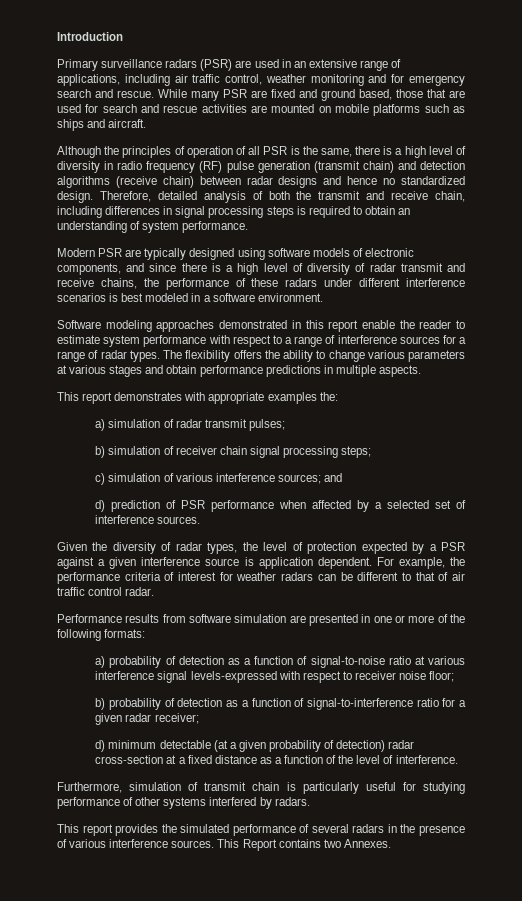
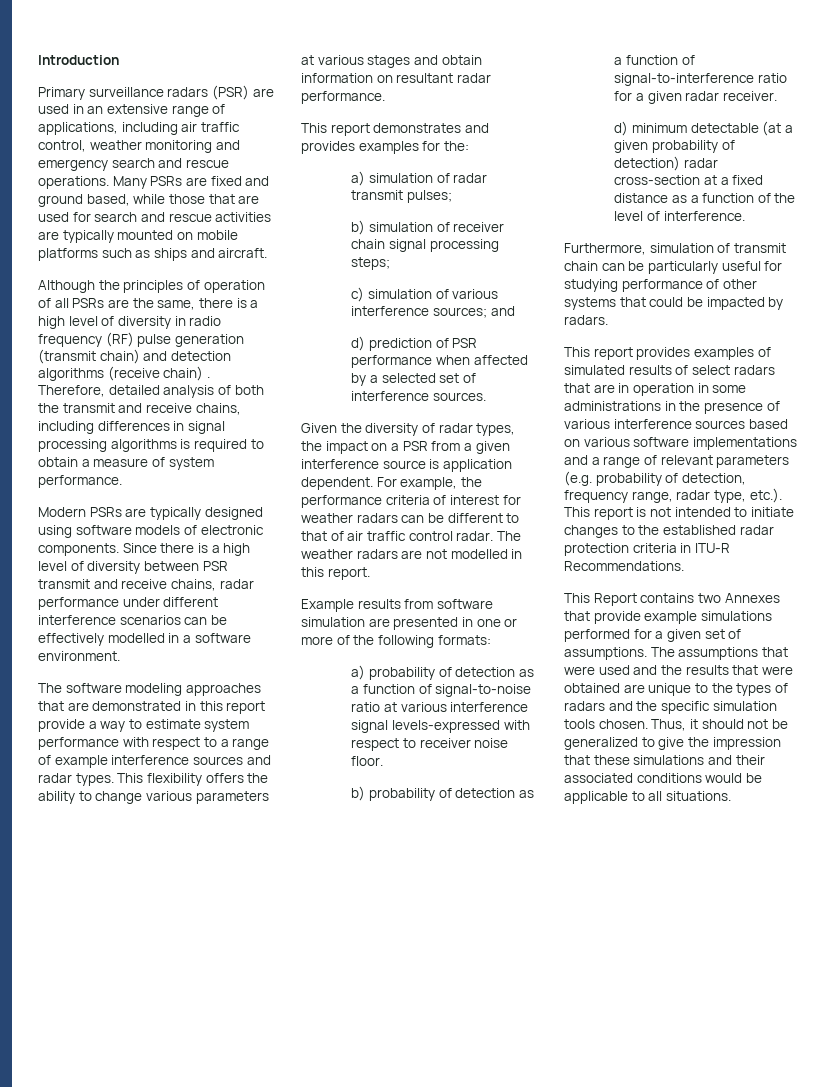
- Primary surveillance radars (PSR) are used in an extensive range of applications, including air traffic control, weather monitoring and for emergency search and rescue. While many PSR are fixed and ground based, those that are used for search and rescue activities are mounted on mobile platforms such as ships and aircraft.
+ Primary surveillance radars (PSR) are used in an extensive range of applications, including air traffic control, weather monitoring and emergency search and rescue operations. Many PSRs are fixed and ground based, while those that are used for search and rescue activities are typically mounted on mobile platforms such as ships and aircraft.
- Although the principles of operation of all PSR is the same, there is a high level of diversity in radio frequency (RF) pulse generation (transmit chain) and detection algorithms (receive chain) between radar designs and hence no standardized design.
+ Although the principles of operation of all PSRs are the same, there is a high level of diversity in radio frequency (RF) pulse generation (transmit chain) and detection algorithms (receive chain) .
- Therefore, detailed analysis of both the transmit and receive chain, including differences in signal processing steps is required to obtain an understanding of system performance.
+ Therefore, detailed analysis of both the transmit and receive chains, including differences in signal processing algorithms is required to obtain a measure of system performance.
- Modern PSR are typically designed using software models of electronic components, and since there is a high level of diversity of radar transmit and receive chains, the performance of these radars under different interference scenarios is best modeled in a software environment.
- Software modeling approaches demonstrated in this report enable the reader to estimate system performance with respect to a range of interference sources for a range of radar types.
+ Modern PSRs are typically designed using software models of electronic components. Since there is a high level of diversity between PSR transmit and receive chains, radar performance under different interference scenarios can be effectively modelled in a software environment.
+ The software modeling approaches that are demonstrated in this report provide a way to estimate system performance with respect to a range of example interference sources and radar types.
- The flexibility offers the ability to change various parameters at various stages and obtain performance predictions in multiple aspects.
+ This flexibility offers the ability to change various parameters at various stages and obtain information on resultant radar performance.
- This report demonstrates with appropriate examples the:
+ This report demonstrates and provides examples for the:
- Given the diversity of radar types, the level of protection expected by a PSR against a given interference source is application dependent.
+ Given the diversity of radar types, the impact on a PSR from a given interference source is application dependent.
- For example, the performance criteria of interest for weather radars can be different to that of air traffic control radar.
- Performance results from software simulation are presented in one or more of the following formats:
+ For example, the performance criteria of interest for weather radars can be different to that of air traffic control radar. The weather radars are not modelled in this report.
+ Example results from software simulation are presented in one or more of the following formats:
- a) probability of detection as a function of signal-to-noise ratio at various interference signal levels-expressed with respect to receiver noise floor;
+ a) probability of detection as a function of signal-to-noise ratio at various interference signal levels-expressed with respect to receiver noise floor.
- b) probability of detection as a function of signal-to-interference ratio for a given radar receiver;
+ b) probability of detection as a function of signal-to-interference ratio for a given radar receiver.
- Furthermore, simulation of transmit chain is particularly useful for studying performance of other systems interfered by radars.
+ Furthermore, simulation of transmit chain can be particularly useful for studying performance of other systems that could be impacted by radars.
- This report provides the simulated performance of several radars in the presence of various interference sources. This Report contains two Annexes.
+ This report provides examples of simulated results of select radars that are in operation in some administrations in the presence of various interference sources based on various software implementations and a range of relevant parameters (e.g. probability of detection, frequency range, radar type, etc.). This report is not intended to initiate changes to the established radar protection criteria in ITU-R Recommendations.
+ This Report contains two Annexes that provide example simulations performed for a given set of assumptions. The assumptions that were used and the results that were obtained are unique to the types of radars and the specific simulation tools chosen. Thus, it should not be generalized to give the impression that these simulations and their associated conditions would be applicable to all situations.

